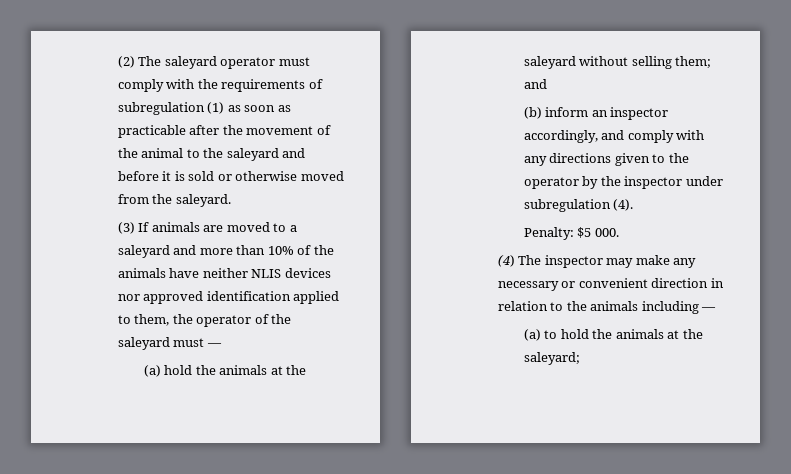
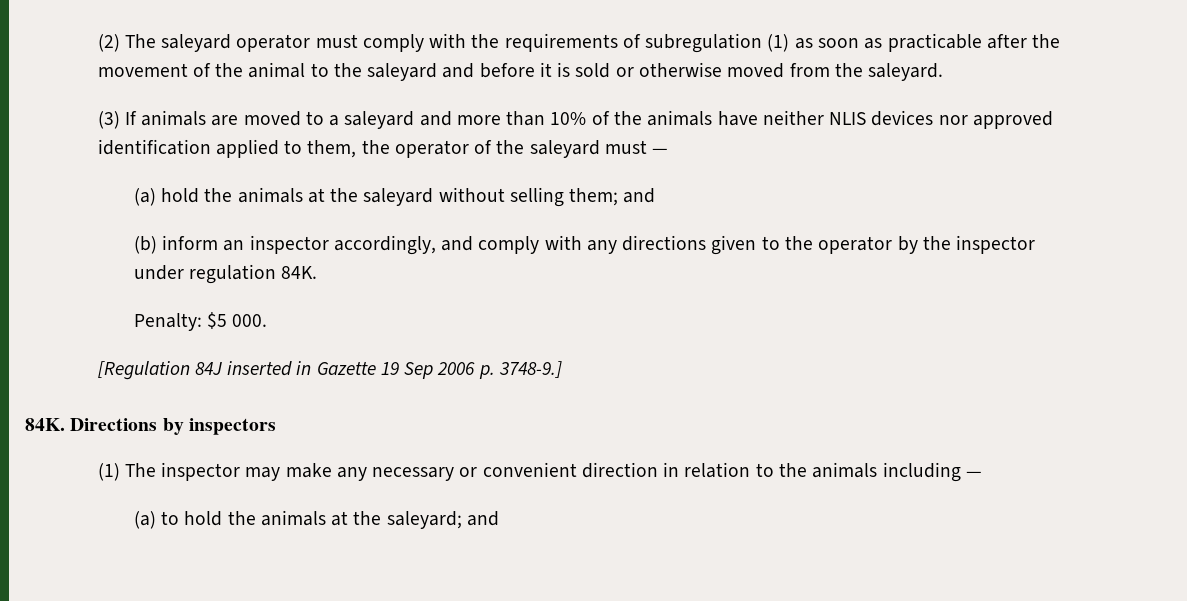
- (b) inform an inspector accordingly, and comply with any directions given to the operator by the inspector under subregulation (4).
+ (b) inform an inspector accordingly, and comply with any directions given to the operator by the inspector under regulation 84K.
- (4) The inspector may make any necessary or convenient direction in relation to the animals including —
+ [Regulation 84J inserted in Gazette 19 Sep 2006 p. 3748-9.]
+ 84K. Directions by inspectors
+ (1) The inspector may make any necessary or convenient direction in relation to the animals including —
- (a) to hold the animals at the saleyard;
+ (a) to hold the animals at the saleyard; and

